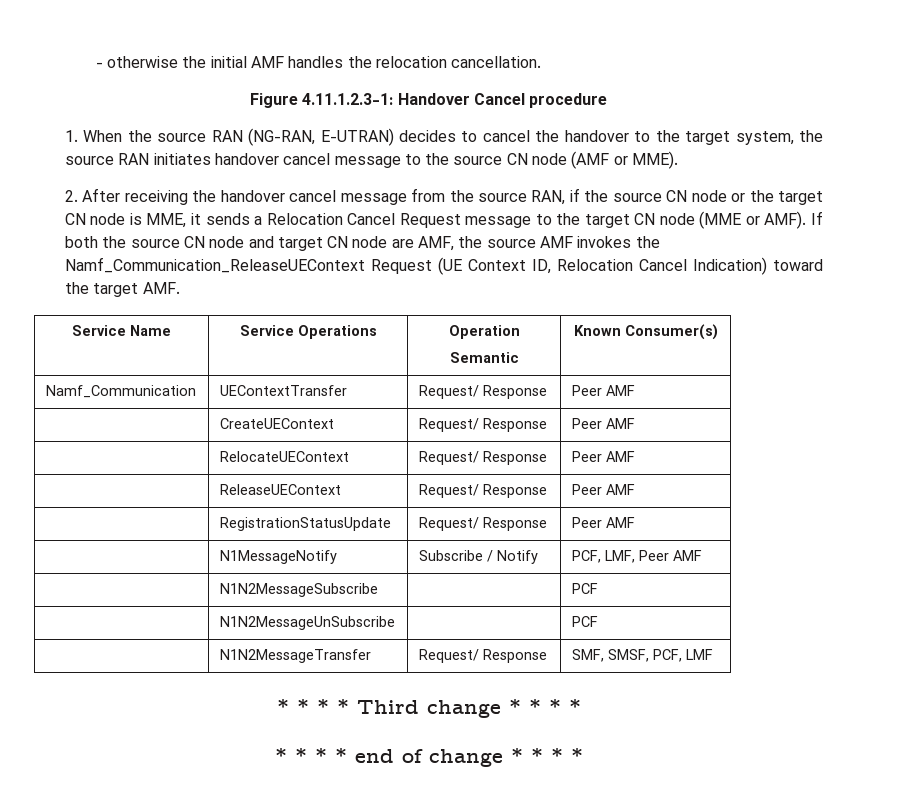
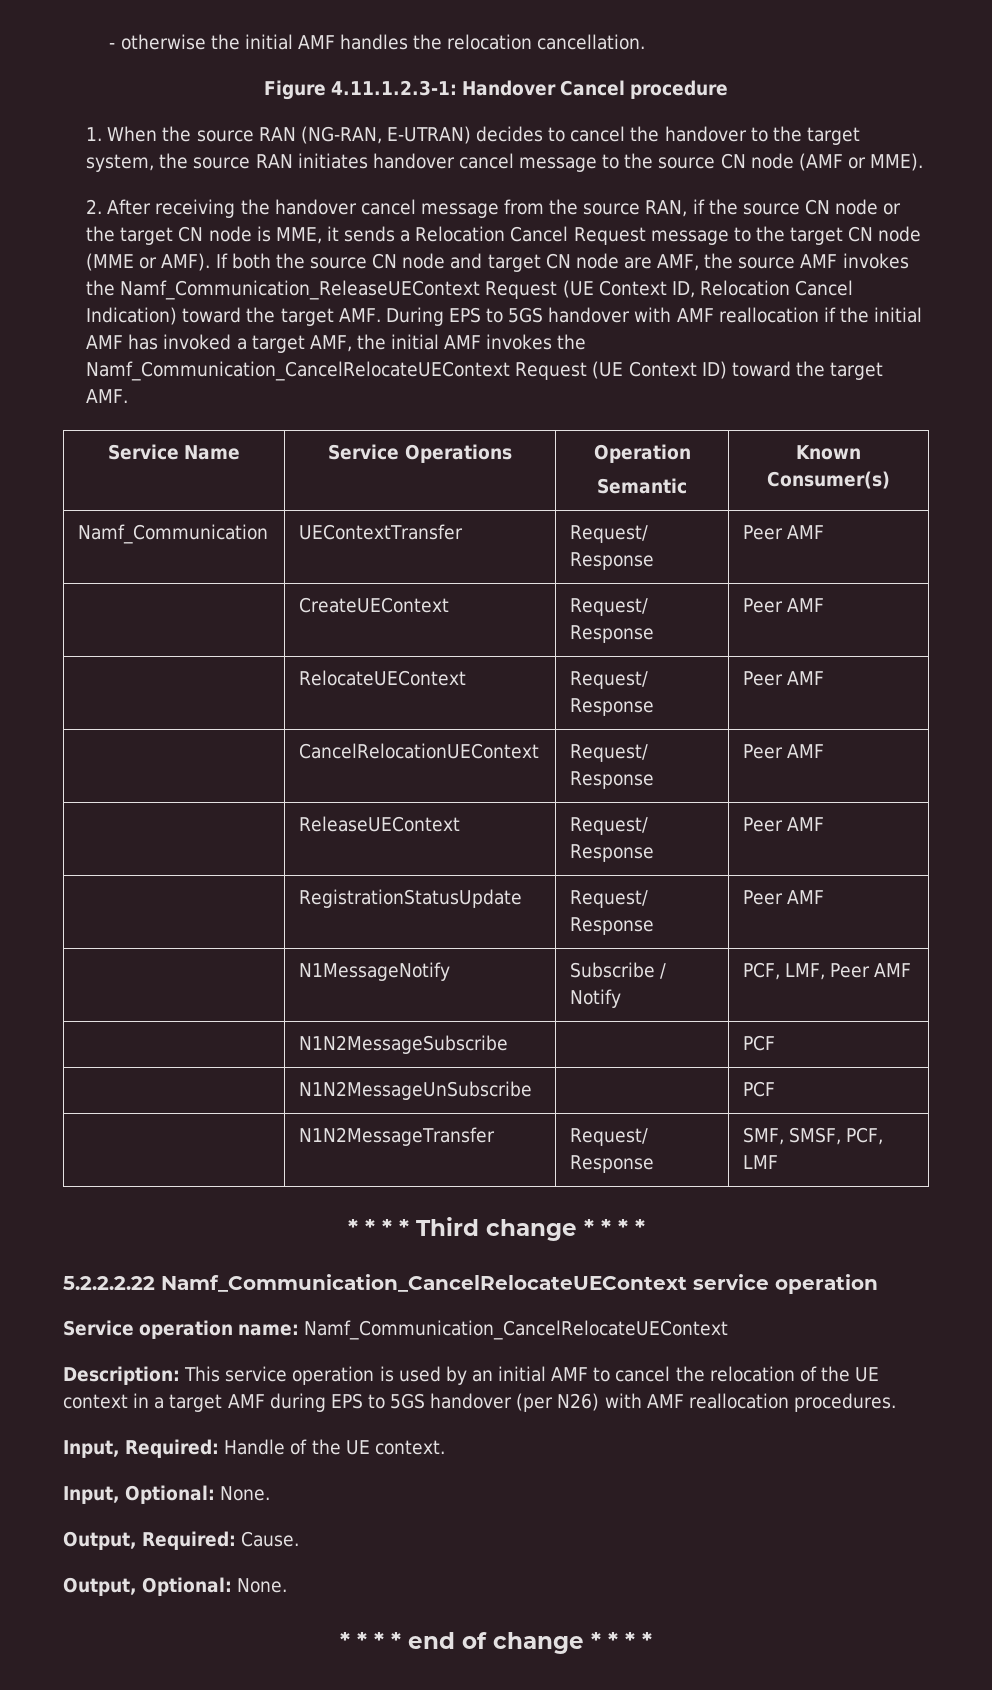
- If both the source CN node and target CN node are AMF, the source AMF invokes the Namf_Communication_ReleaseUEContext Request (UE Context ID, Relocation Cancel Indication) toward the target AMF.
+ If both the source CN node and target CN node are AMF, the source AMF invokes the Namf_Communication_ReleaseUEContext Request (UE Context ID, Relocation Cancel Indication) toward the target AMF. During EPS to 5GS handover with AMF reallocation if the initial AMF has invoked a target AMF, the initial AMF invokes the Namf_Communication_CancelRelocateUEContext Request (UE Context ID) toward the target AMF.
+ | CancelRelocationUEContext | Request/ Response | Peer AMF
+ 5.2.2.2.22 Namf_Communication_CancelRelocateUEContext service operation
+ Service operation name: Namf_Communication_CancelRelocateUEContext
+ Description: This service operation is used by an initial AMF to cancel the relocation of the UE context in a target AMF during EPS to 5GS handover (per N26) with AMF reallocation procedures.
+ Input, Required: Handle of the UE context.
+ Input, Optional: None.
+ Output, Required: Cause.
+ Output, Optional: None.

